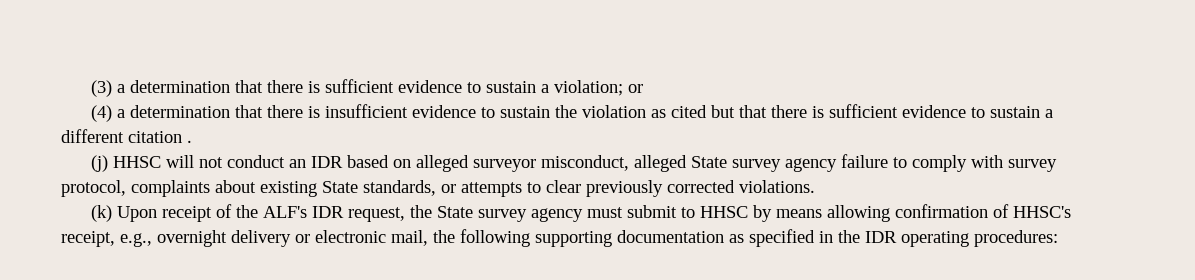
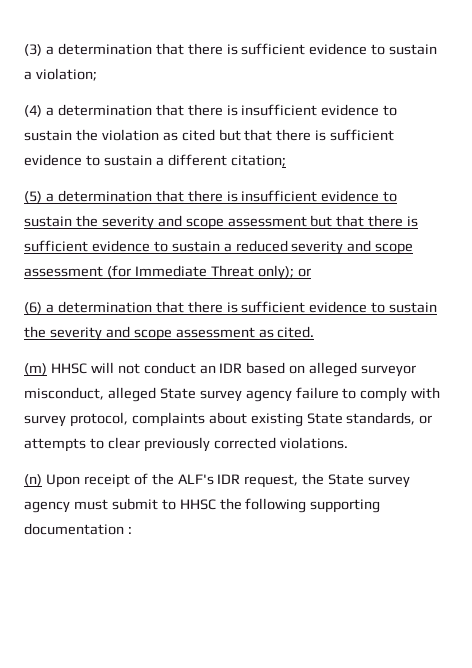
- (3) a determination that there is sufficient evidence to sustain a violation; or
+ (3) a determination that there is sufficient evidence to sustain a violation;
- (4) a determination that there is insufficient evidence to sustain the violation as cited but that there is sufficient evidence to sustain a different citation .
- (j) HHSC will not conduct an IDR based on alleged surveyor misconduct, alleged State survey agency failure to comply with survey protocol, complaints about existing State standards, or attempts to clear previously corrected violations.
+ (4) a determination that there is insufficient evidence to sustain the violation as cited but that there is sufficient evidence to sustain a different citation;
+ (5) a determination that there is insufficient evidence to sustain the severity and scope assessment but that there is sufficient evidence to sustain a reduced severity and scope assessment (for Immediate Threat only); or
+ (6) a determination that there is sufficient evidence to sustain the severity and scope assessment as cited.
+ (m) HHSC will not conduct an IDR based on alleged surveyor misconduct, alleged State survey agency failure to comply with survey protocol, complaints about existing State standards, or attempts to clear previously corrected violations.
- (k) Upon receipt of the ALF's IDR request, the State survey agency must submit to HHSC by means allowing confirmation of HHSC's receipt, e.g., overnight delivery or electronic mail, the following supporting documentation as specified in the IDR operating procedures:
+ (n) Upon receipt of the ALF's IDR request, the State survey agency must submit to HHSC the following supporting documentation :

